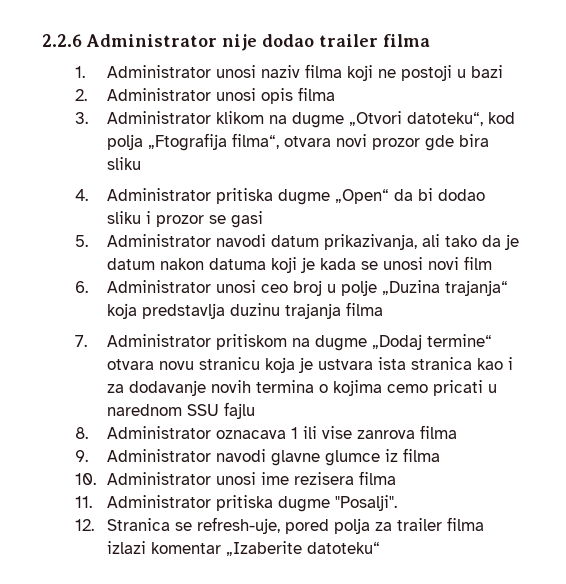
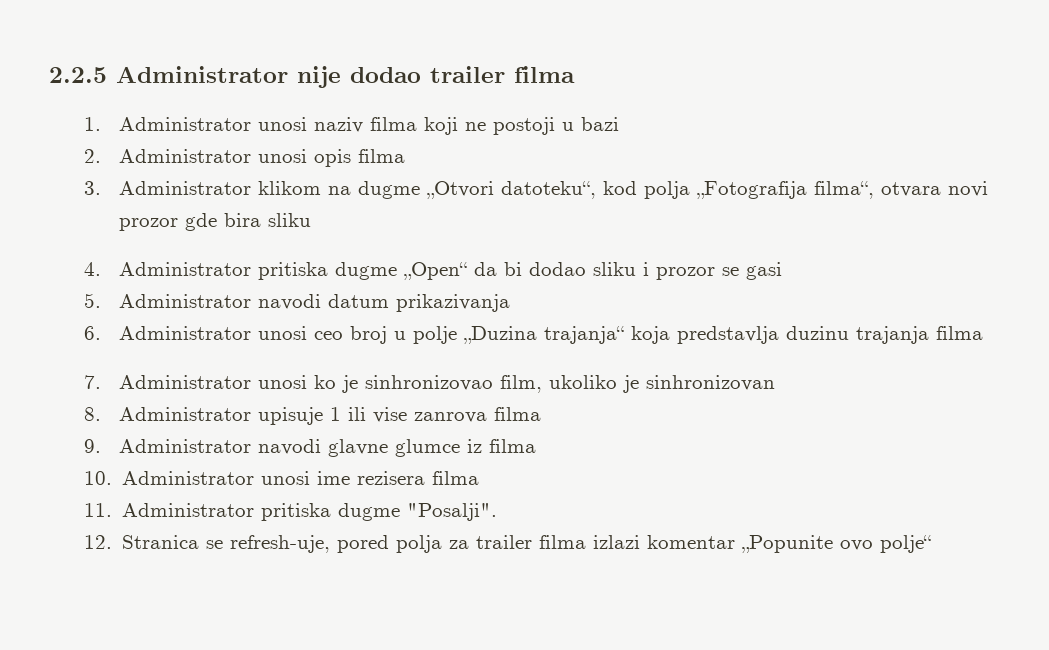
- 2.2.6 Administrator nije dodao trailer filma
+ 2.2.5 Administrator nije dodao trailer filma
- 3. Administrator klikom na dugme „Otvori datoteku“, kod polja „Ftografija filma“, otvara novi prozor gde bira sliku
+ 3. Administrator klikom na dugme „Otvori datoteku“, kod polja „Fotografija filma“, otvara novi prozor gde bira sliku
- 5. Administrator navodi datum prikazivanja, ali tako da je datum nakon datuma koji je kada se unosi novi film
+ 5. Administrator navodi datum prikazivanja
- 7. Administrator pritiskom na dugme „Dodaj termine“ otvara novu stranicu koja je ustvara ista stranica kao i za dodavanje novih termina o kojima cemo pricati u narednom SSU fajlu
+ 7. Administrator unosi ko je sinhronizovao film, ukoliko je sinhronizovan
- 8. Administrator oznacava 1 ili vise zanrova filma
+ 8. Administrator upisuje 1 ili vise zanrova filma
- 12. Stranica se refresh-uje, pored polja za trailer filma izlazi komentar „Izaberite datoteku“
+ 12. Stranica se refresh-uje, pored polja za trailer filma izlazi komentar „Popunite ovo polje“

